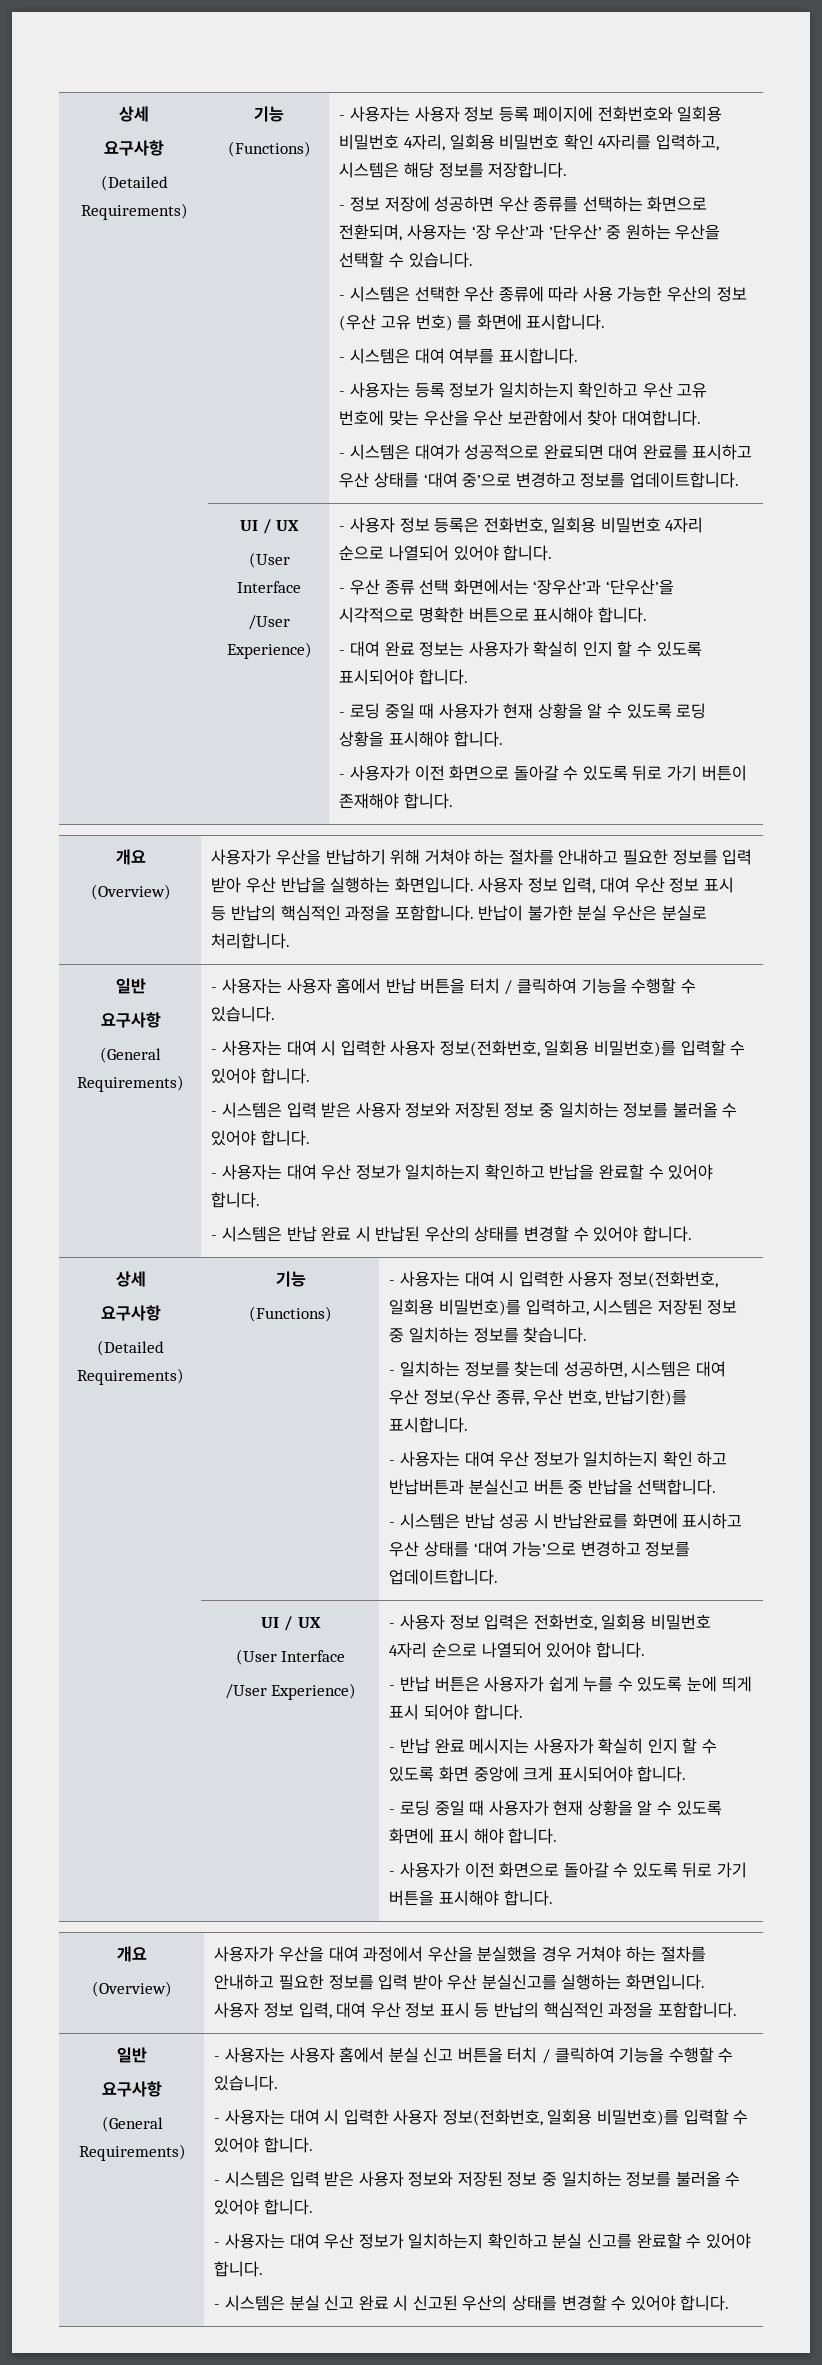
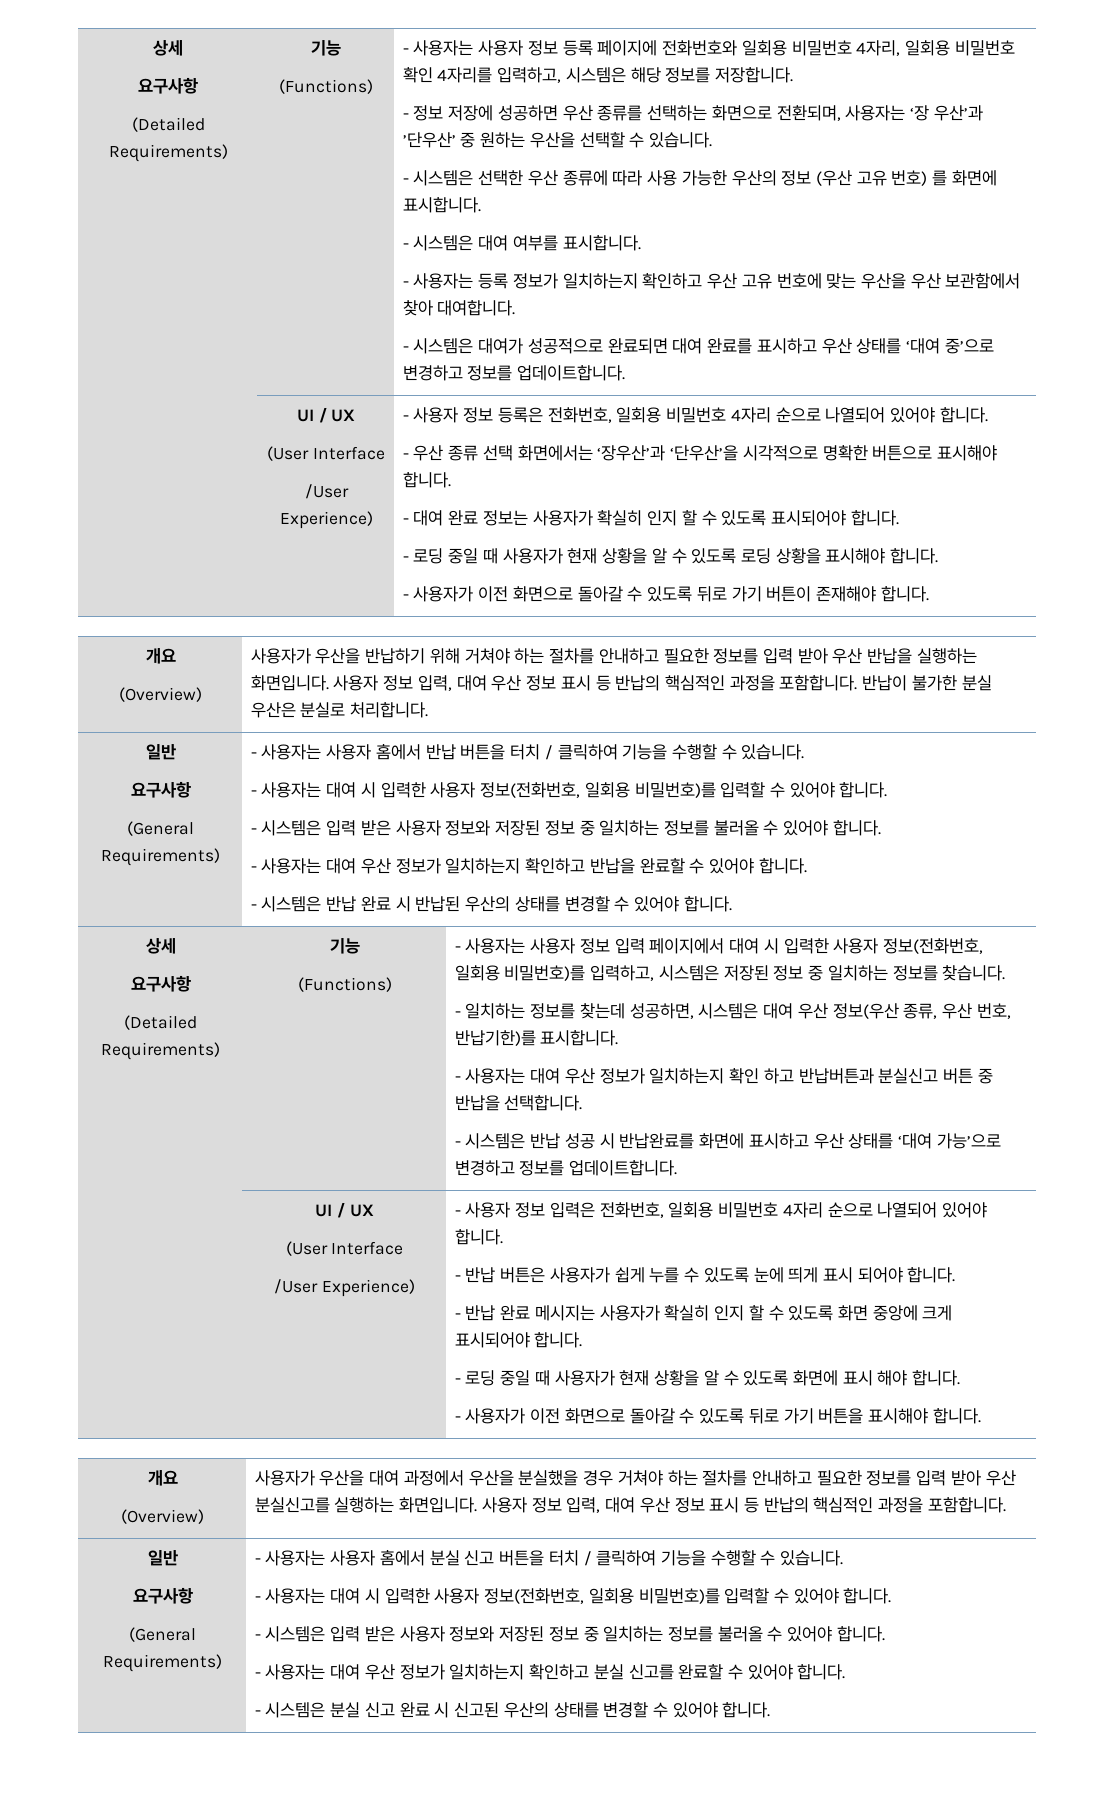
- - 사용자는 대여 시 입력한 사용자 정보(전화번호, 일회용 비밀번호)를 입력하고, 시스템은 저장된 정보 중 일치하는 정보를 찾습니다.
+ - 사용자는 사용자 정보 입력 페이지에서 대여 시 입력한 사용자 정보(전화번호, 일회용 비밀번호)를 입력하고, 시스템은 저장된 정보 중 일치하는 정보를 찾습니다.

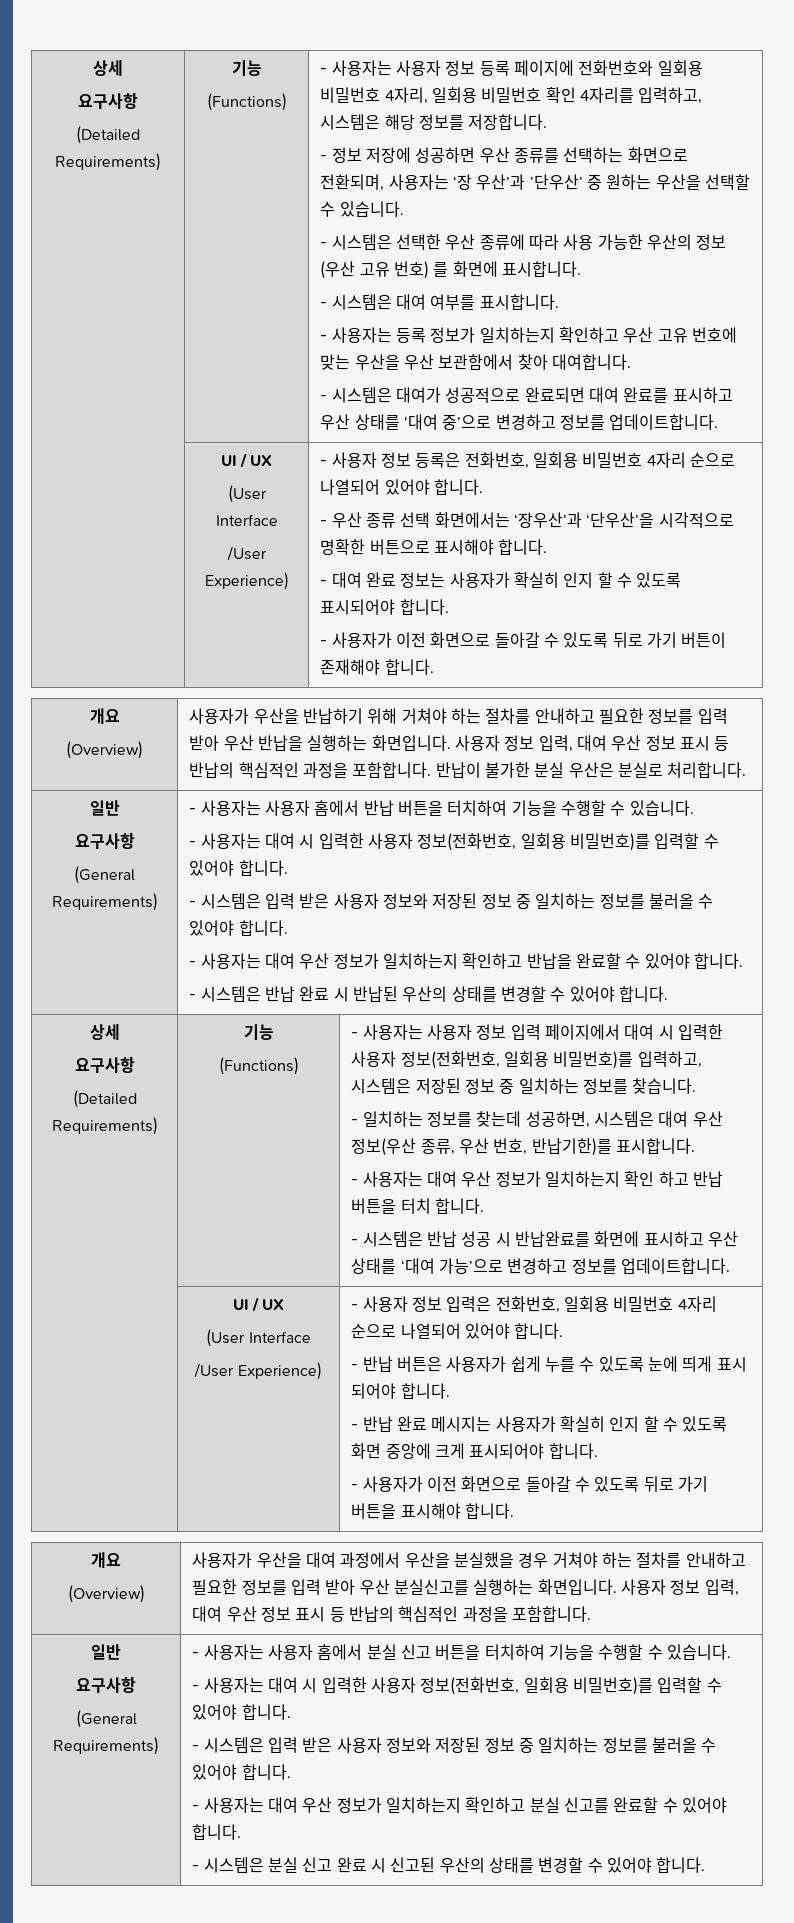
- - 로딩 중일 때 사용자가 현재 상황을 알 수 있도록 로딩 상황을 표시해야 합니다.
- - 사용자는 사용자 홈에서 반납 버튼을 터치 / 클릭하여 기능을 수행할 수 있습니다.
+ - 사용자는 사용자 홈에서 반납 버튼을 터치하여 기능을 수행할 수 있습니다.
- - 사용자는 대여 우산 정보가 일치하는지 확인 하고 반납버튼과 분실신고 버튼 중 반납을 선택합니다.
+ - 사용자는 대여 우산 정보가 일치하는지 확인 하고 반납 버튼을 터치 합니다.
- - 로딩 중일 때 사용자가 현재 상황을 알 수 있도록 화면에 표시 해야 합니다.
- - 사용자는 사용자 홈에서 분실 신고 버튼을 터치 / 클릭하여 기능을 수행할 수 있습니다.
+ - 사용자는 사용자 홈에서 분실 신고 버튼을 터치하여 기능을 수행할 수 있습니다.

